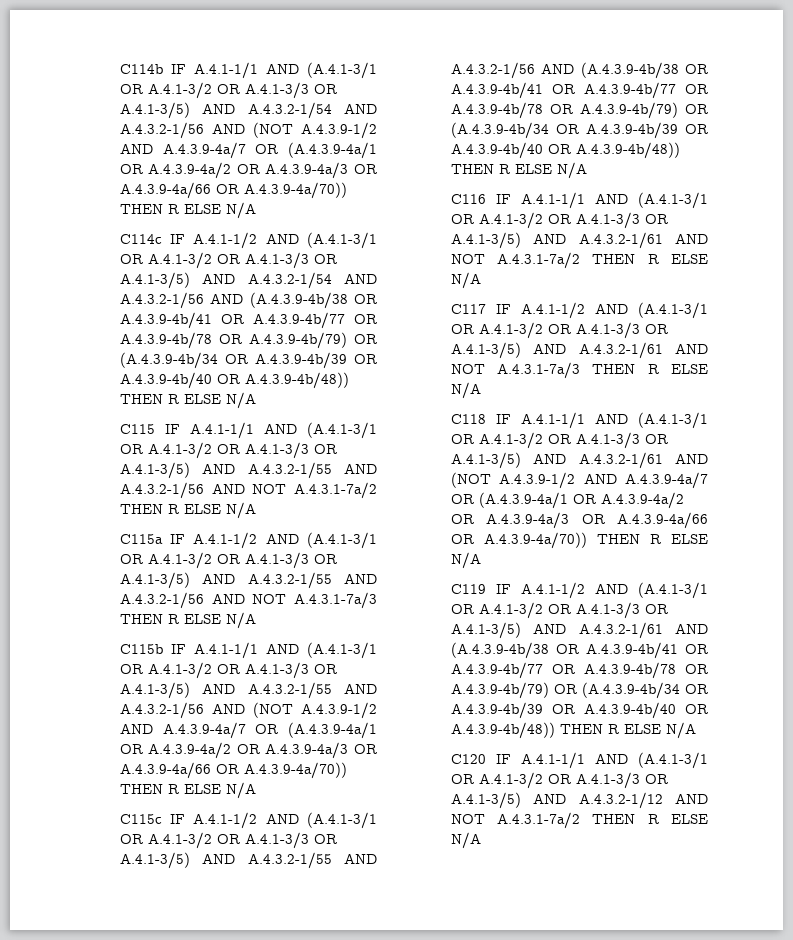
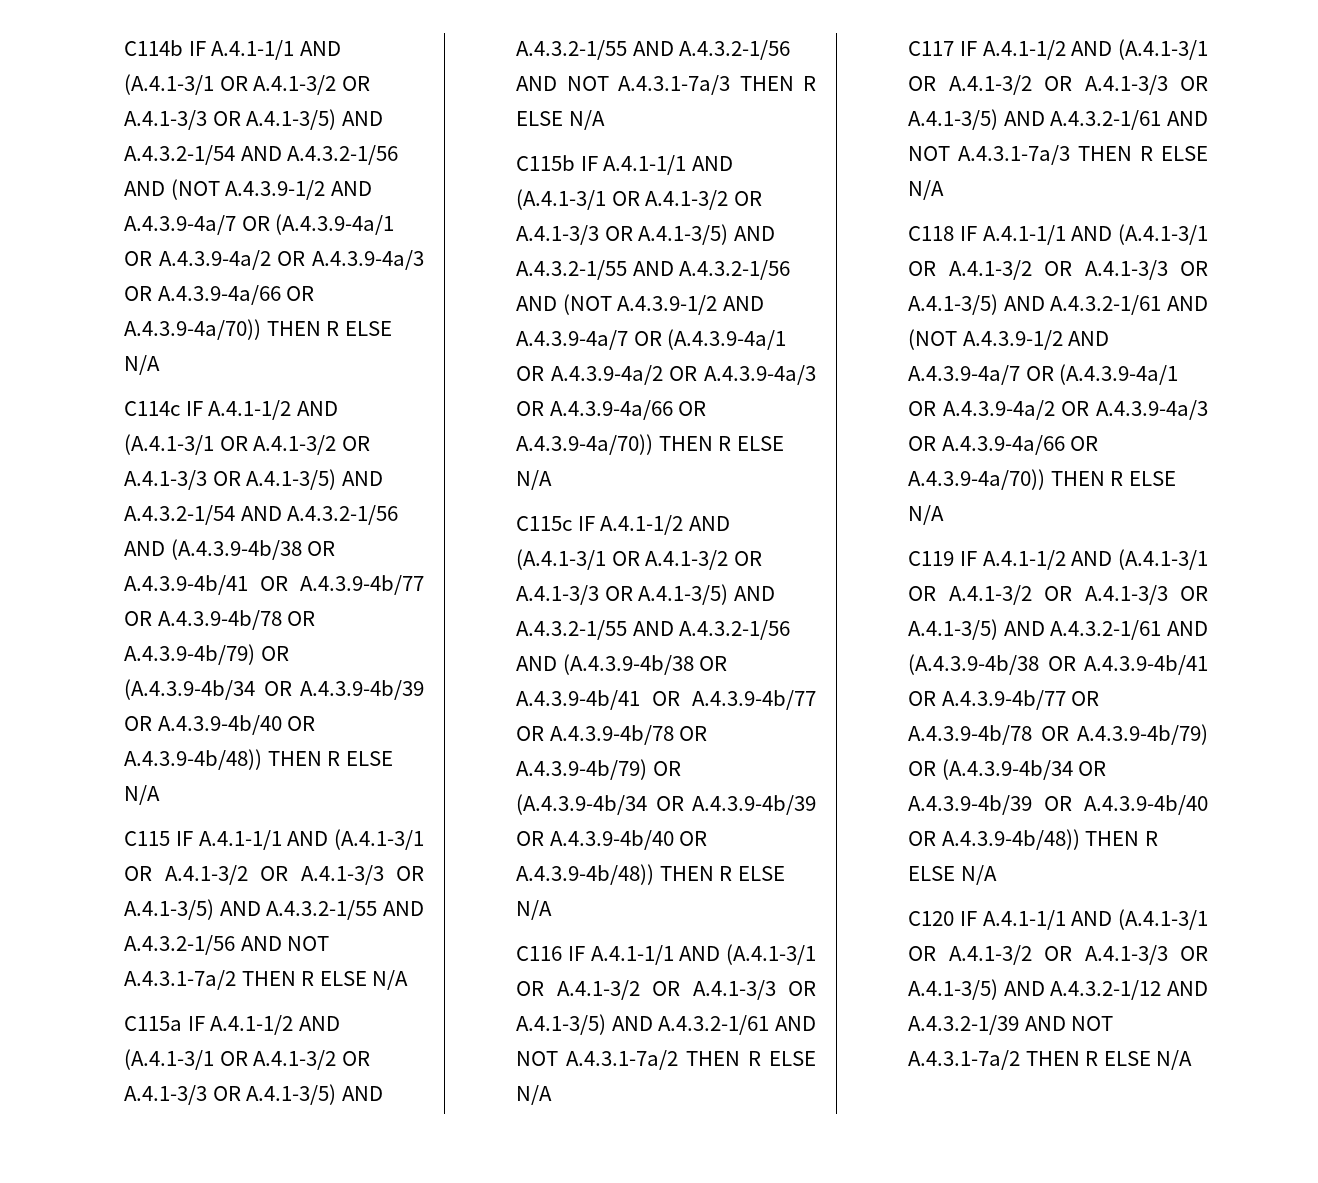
- C120 IF A.4.1-1/1 AND (A.4.1-3/1 OR A.4.1-3/2 OR A.4.1-3/3 OR A.4.1-3/5) AND A.4.3.2-1/12 AND NOT A.4.3.1-7a/2 THEN R ELSE N/A
+ C120 IF A.4.1-1/1 AND (A.4.1-3/1 OR A.4.1-3/2 OR A.4.1-3/3 OR A.4.1-3/5) AND A.4.3.2-1/12 AND A.4.3.2-1/39 AND NOT A.4.3.1-7a/2 THEN R ELSE N/A

